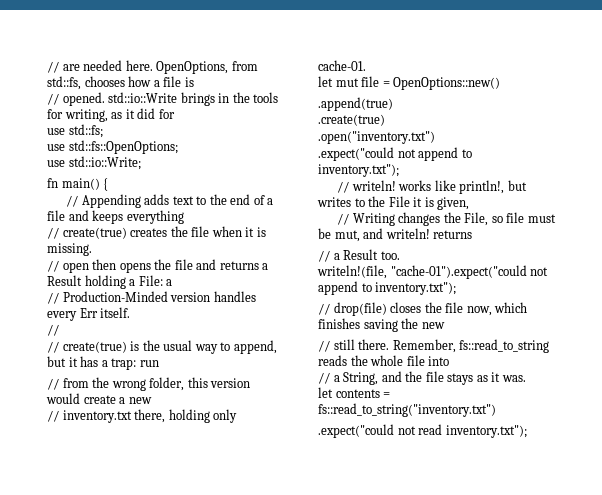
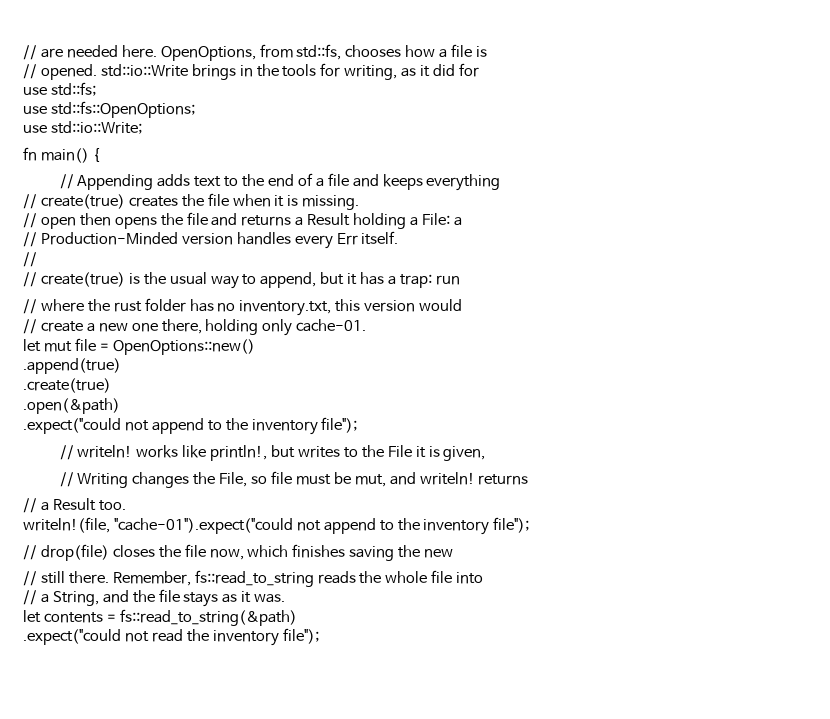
- // from the wrong folder, this version would create a new
- // inventory.txt there, holding only cache-01.
+ // where the rust folder has no inventory.txt, this version would
+ // create a new one there, holding only cache-01.
- .open("inventory.txt")
+ .open(&path)
- .expect("could not append to inventory.txt");
+ .expect("could not append to the inventory file");
- writeln!(file, "cache-01").expect("could not append to inventory.txt");
+ writeln!(file, "cache-01").expect("could not append to the inventory file");
- let contents = fs::read_to_string("inventory.txt")
+ let contents = fs::read_to_string(&path)
- .expect("could not read inventory.txt");
+ .expect("could not read the inventory file");

